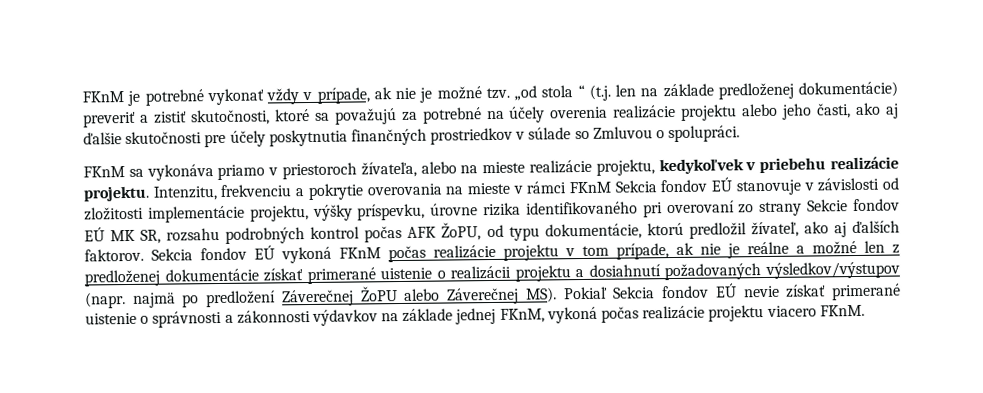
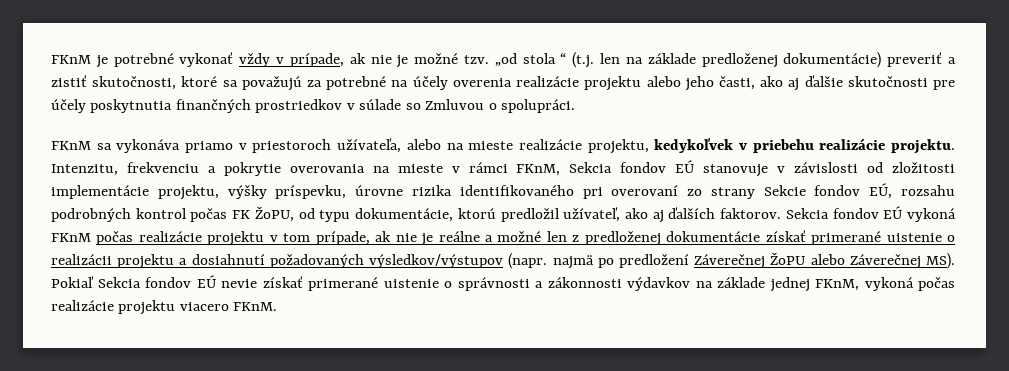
- FKnM sa vykonáva priamo v priestoroch žívateľa, alebo na mieste realizácie projektu, kedykoľvek v priebehu realizácie projektu.
+ FKnM sa vykonáva priamo v priestoroch užívateľa, alebo na mieste realizácie projektu, kedykoľvek v priebehu realizácie projektu.
- Intenzitu, frekvenciu a pokrytie overovania na mieste v rámci FKnM Sekcia fondov EÚ stanovuje v závislosti od zložitosti implementácie projektu, výšky príspevku, úrovne rizika identifikovaného pri overovaní zo strany Sekcie fondov EÚ MK SR, rozsahu podrobných kontrol počas AFK ŽoPU, od typu dokumentácie, ktorú predložil žívateľ, ako aj ďalších faktorov.
+ Intenzitu, frekvenciu a pokrytie overovania na mieste v rámci FKnM, Sekcia fondov EÚ stanovuje v závislosti od zložitosti implementácie projektu, výšky príspevku, úrovne rizika identifikovaného pri overovaní zo strany Sekcie fondov EÚ, rozsahu podrobných kontrol počas FK ŽoPU, od typu dokumentácie, ktorú predložil užívateľ, ako aj ďalších faktorov.

